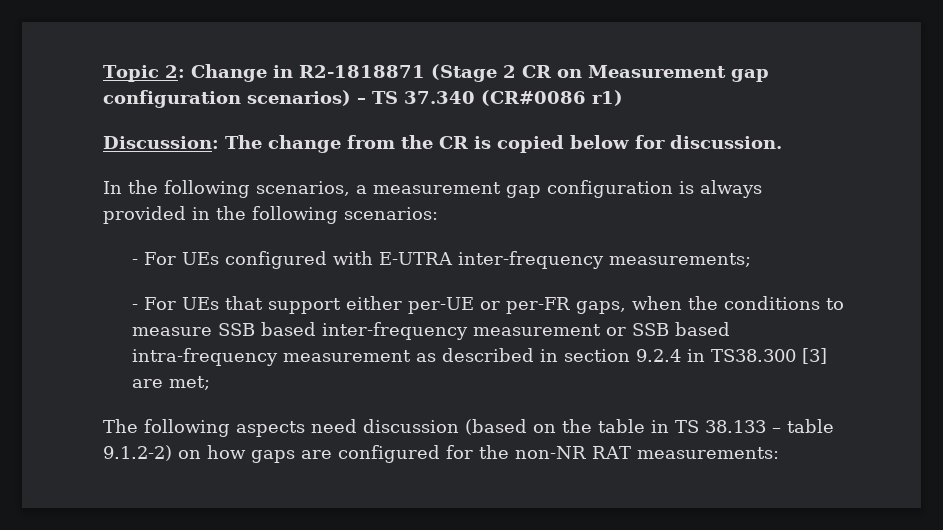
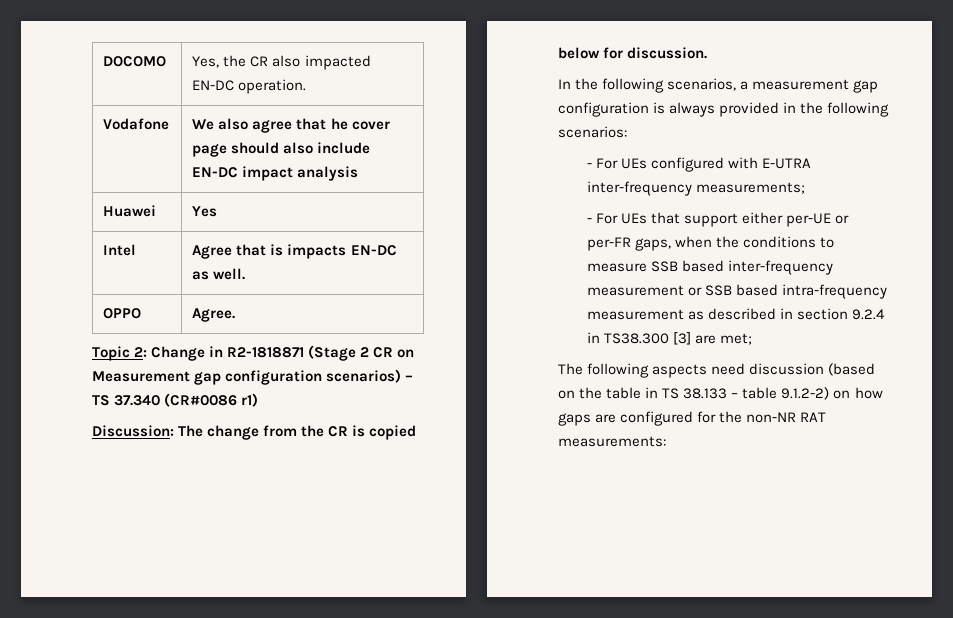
+ DOCOMO | Yes, the CR also impacted EN-DC operation.
+ Vodafone | We also agree that he cover page should also include EN-DC impact analysis
+ Huawei | Yes
+ Intel | Agree that is impacts EN-DC as well.
+ OPPO | Agree.

